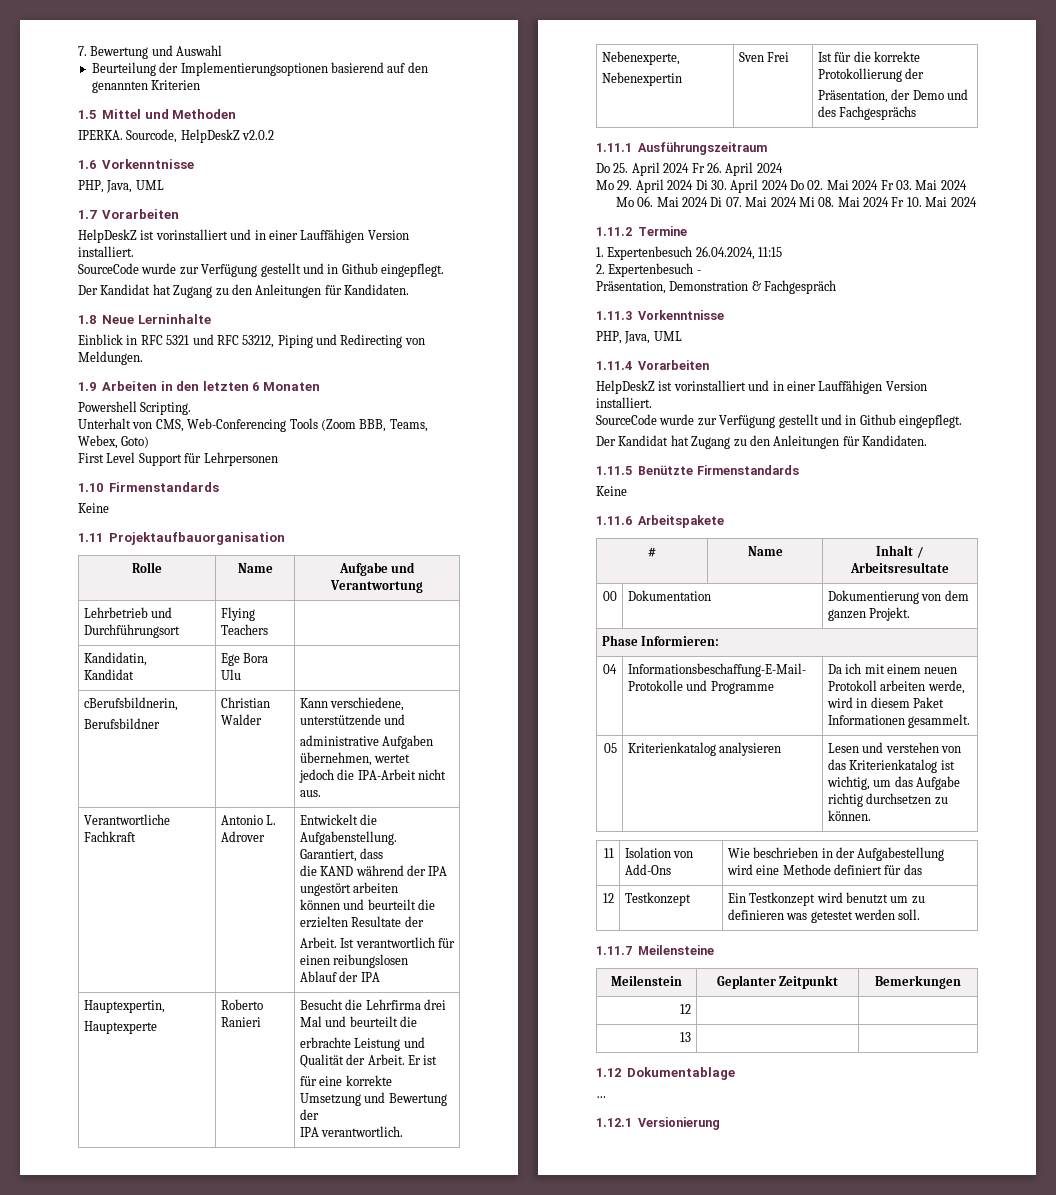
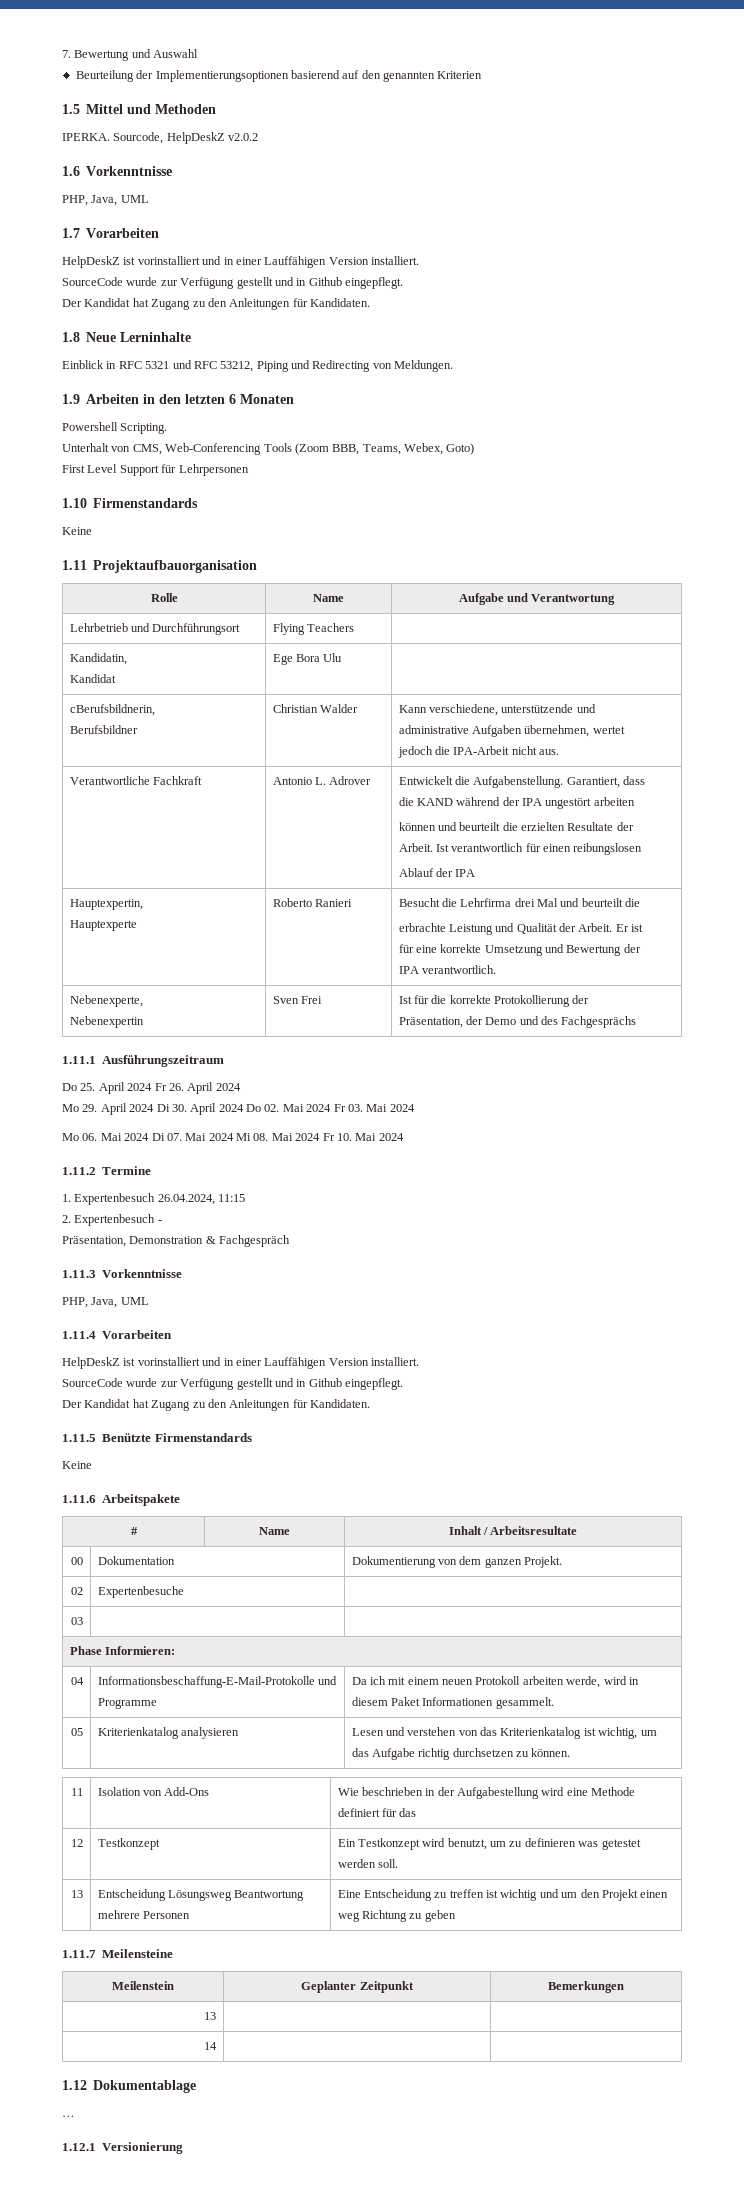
+ 02 | Expertenbesuche |
+ 03 | |
- 12 | Testkonzept | Ein Testkonzept wird benutzt um zu definieren was getestet werden soll.
+ 12 | Testkonzept | Ein Testkonzept wird benutzt, um zu definieren was getestet werden soll.
+ 13 | Entscheidung Lösungsweg Beantwortung mehrere Personen | Eine Entscheidung zu treffen ist wichtig und um den Projekt einen weg Richtung zu geben
- 12 | |
  13 | |
+ 14 | |

